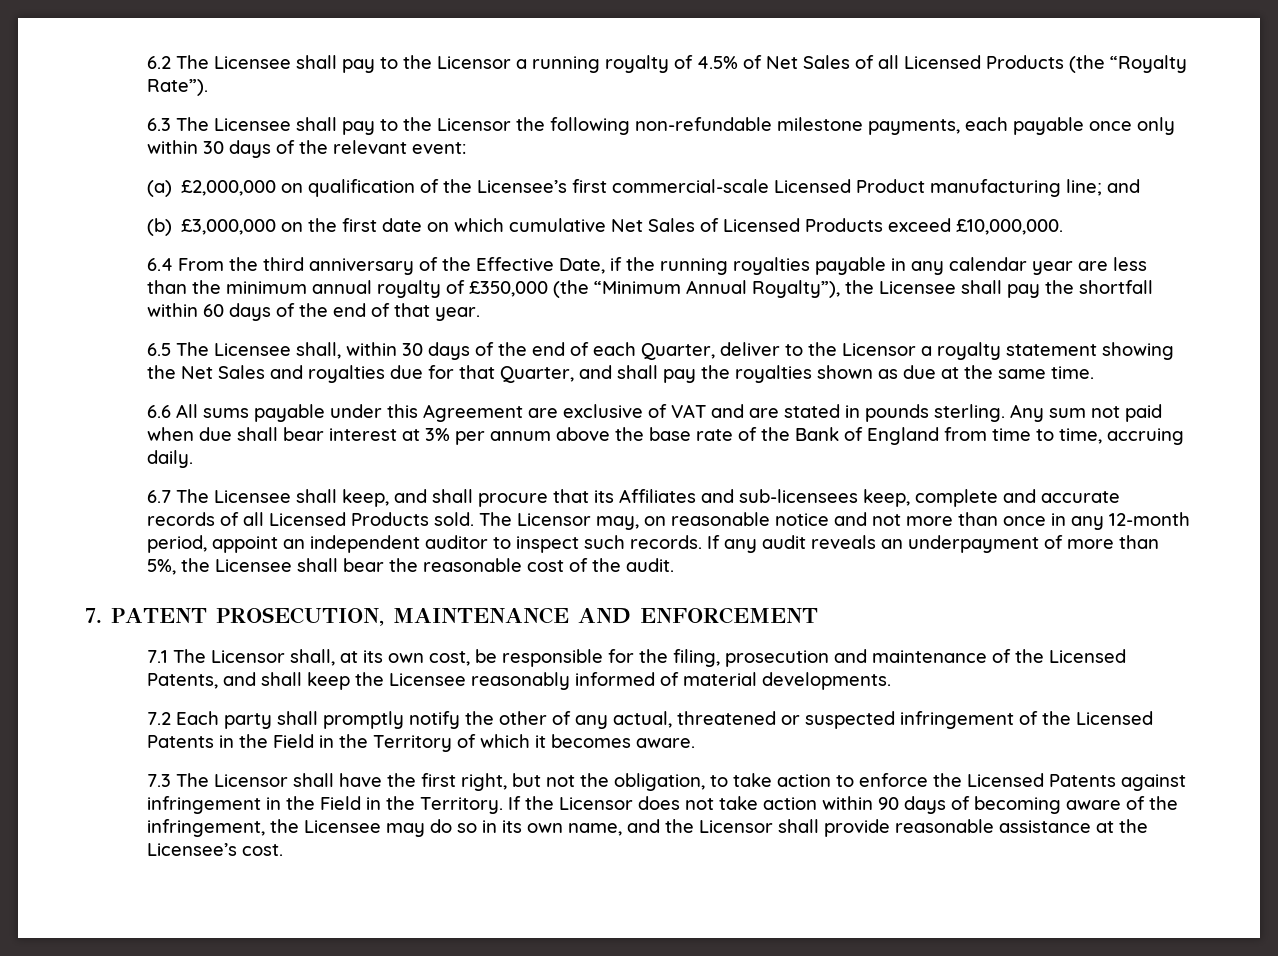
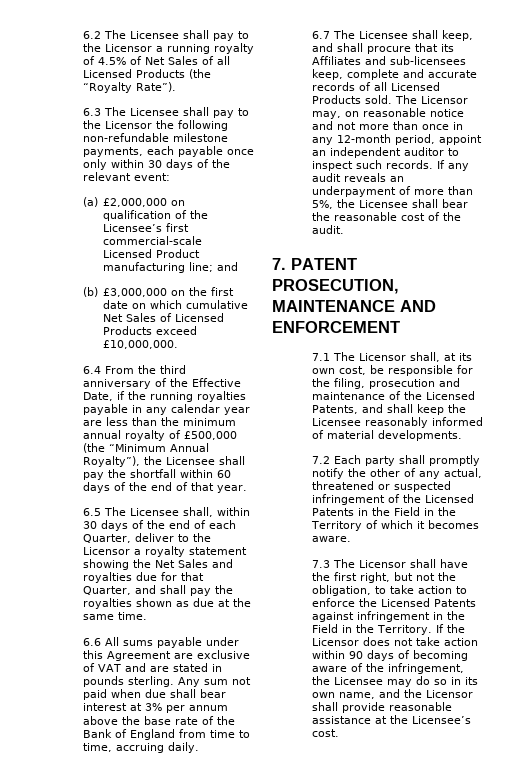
- 6.4 From the third anniversary of the Effective Date, if the running royalties payable in any calendar year are less than the minimum annual royalty of £350,000 (the “Minimum Annual Royalty”), the Licensee shall pay the shortfall within 60 days of the end of that year.
+ 6.4 From the third anniversary of the Effective Date, if the running royalties payable in any calendar year are less than the minimum annual royalty of £500,000 (the “Minimum Annual Royalty”), the Licensee shall pay the shortfall within 60 days of the end of that year.

